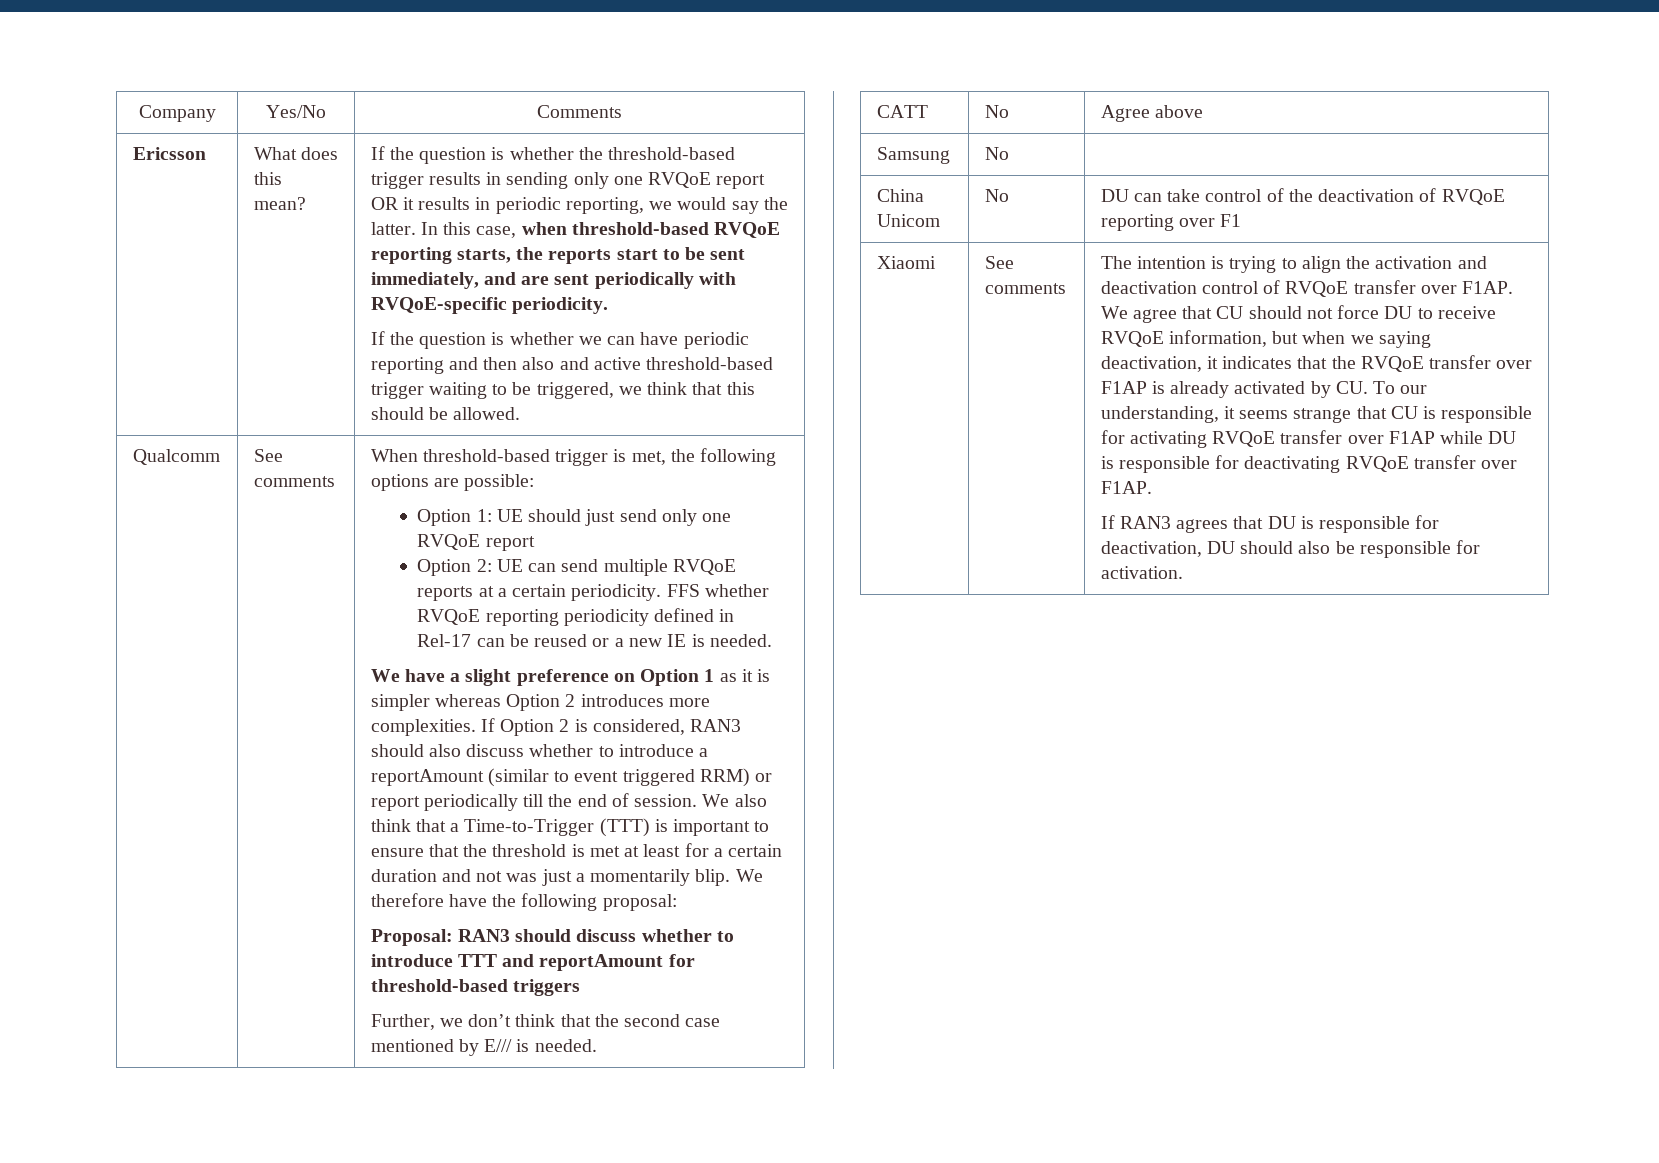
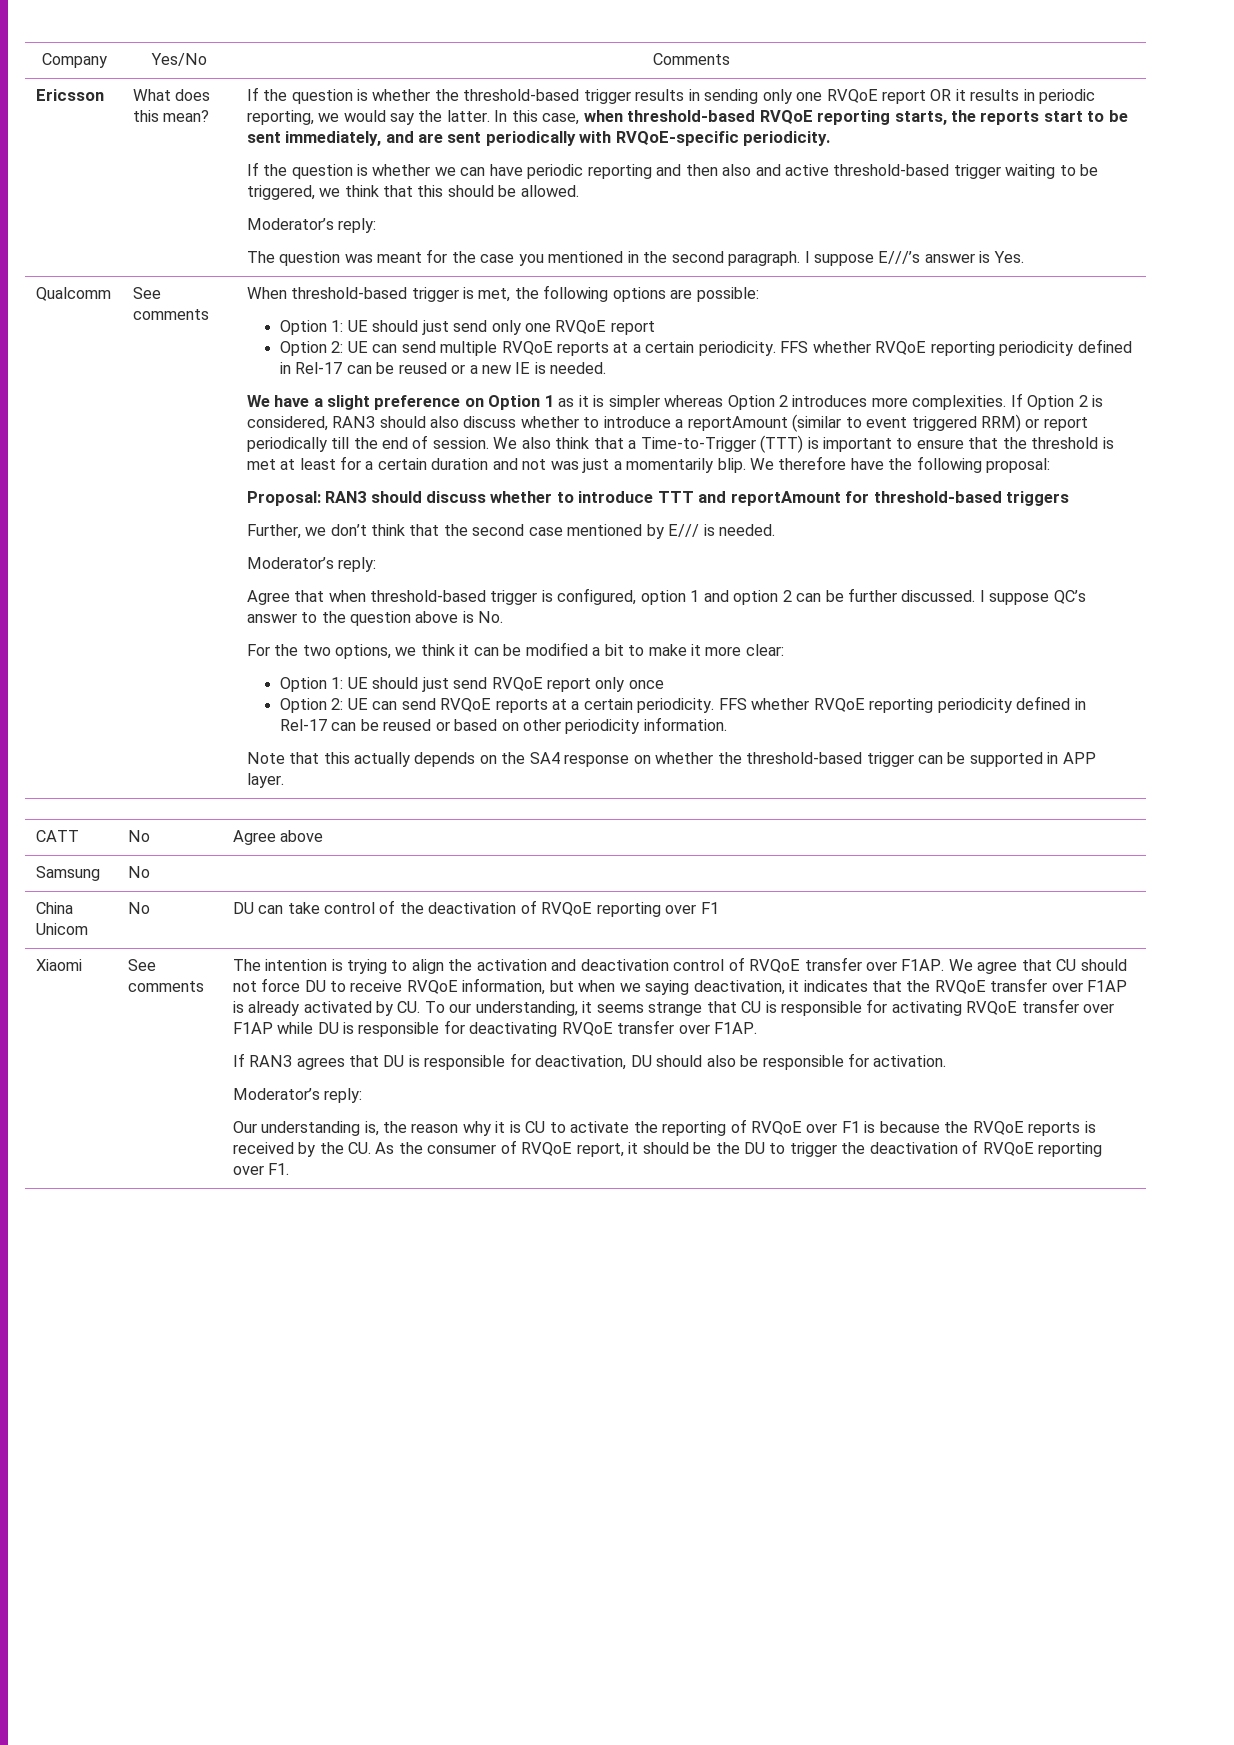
  If the question is whether we can have periodic reporting and then also and active threshold-based trigger waiting to be triggered, we think that this should be allowed.
+ Moderator’s reply:
+ The question was meant for the case you mentioned in the second paragraph. I suppose E///’s answer is Yes.
  Further, we don’t think that the second case mentioned by E/// is needed.
+ Moderator’s reply:
+ Agree that when threshold-based trigger is configured, option 1 and option 2 can be further discussed. I suppose QC’s answer to the question above is No.
+ For the two options, we think it can be modified a bit to make it more clear:
+ Option 1: UE should just send RVQoE report only once
+ Option 2: UE can send RVQoE reports at a certain periodicity. FFS whether RVQoE reporting periodicity defined in Rel-17 can be reused or based on other periodicity information.
+ Note that this actually depends on the SA4 response on whether the threshold-based trigger can be supported in APP layer.
  If RAN3 agrees that DU is responsible for deactivation, DU should also be responsible for activation.
+ Moderator’s reply:
+ Our understanding is, the reason why it is CU to activate the reporting of RVQoE over F1 is because the RVQoE reports is received by the CU. As the consumer of RVQoE report, it should be the DU to trigger the deactivation of RVQoE reporting over F1.

